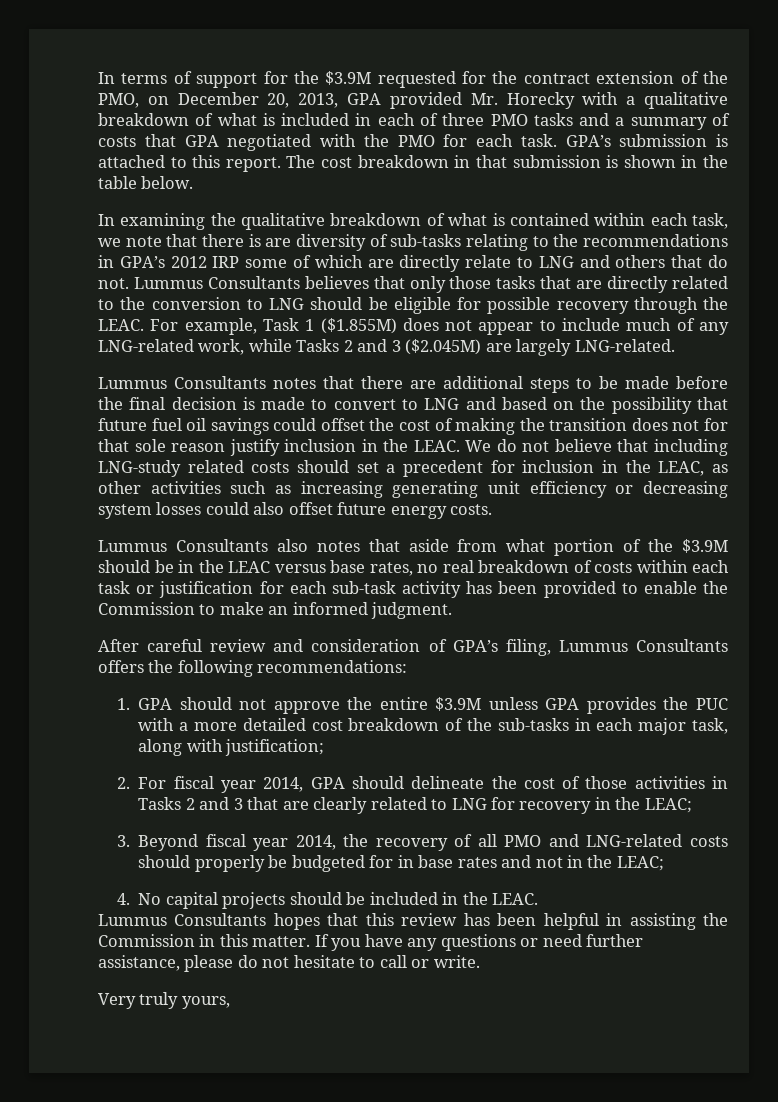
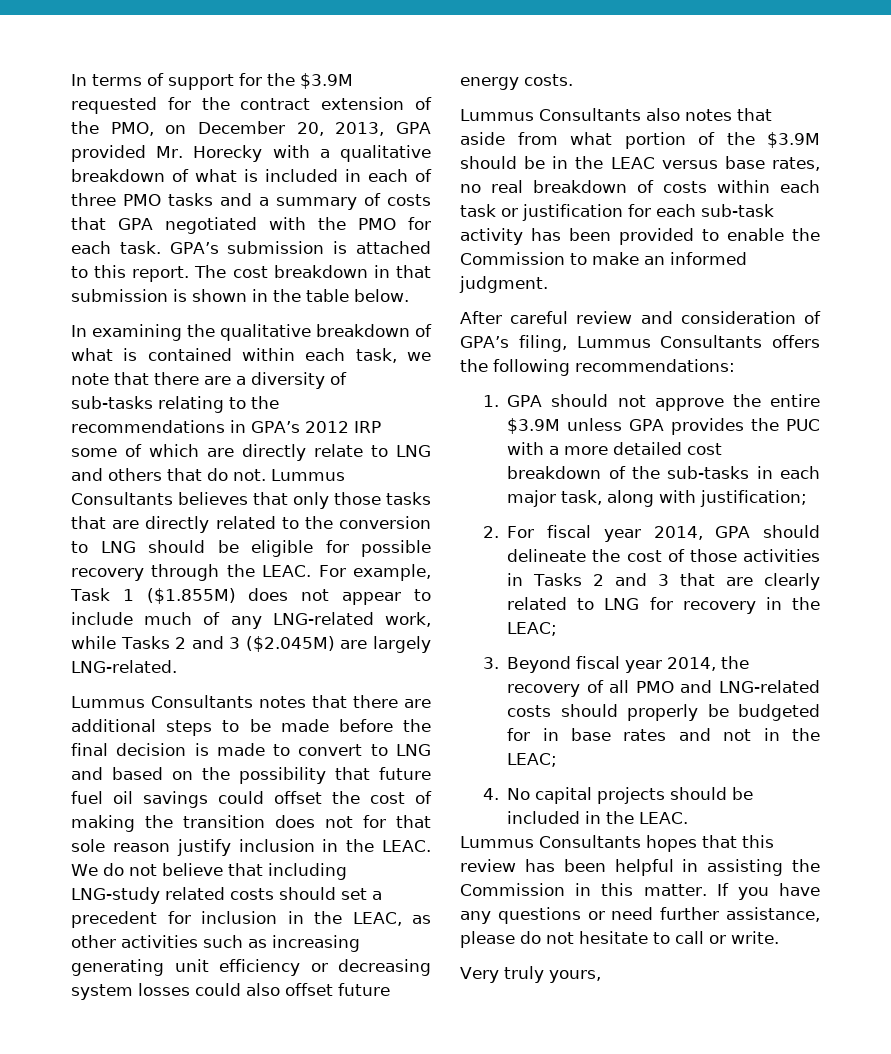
- In examining the qualitative breakdown of what is contained within each task, we note that there is are diversity of sub-tasks relating to the recommendations in GPA’s 2012 IRP some of which are directly relate to LNG and others that do not.
+ In examining the qualitative breakdown of what is contained within each task, we note that there are a diversity of sub-tasks relating to the recommendations in GPA’s 2012 IRP some of which are directly relate to LNG and others that do not.

